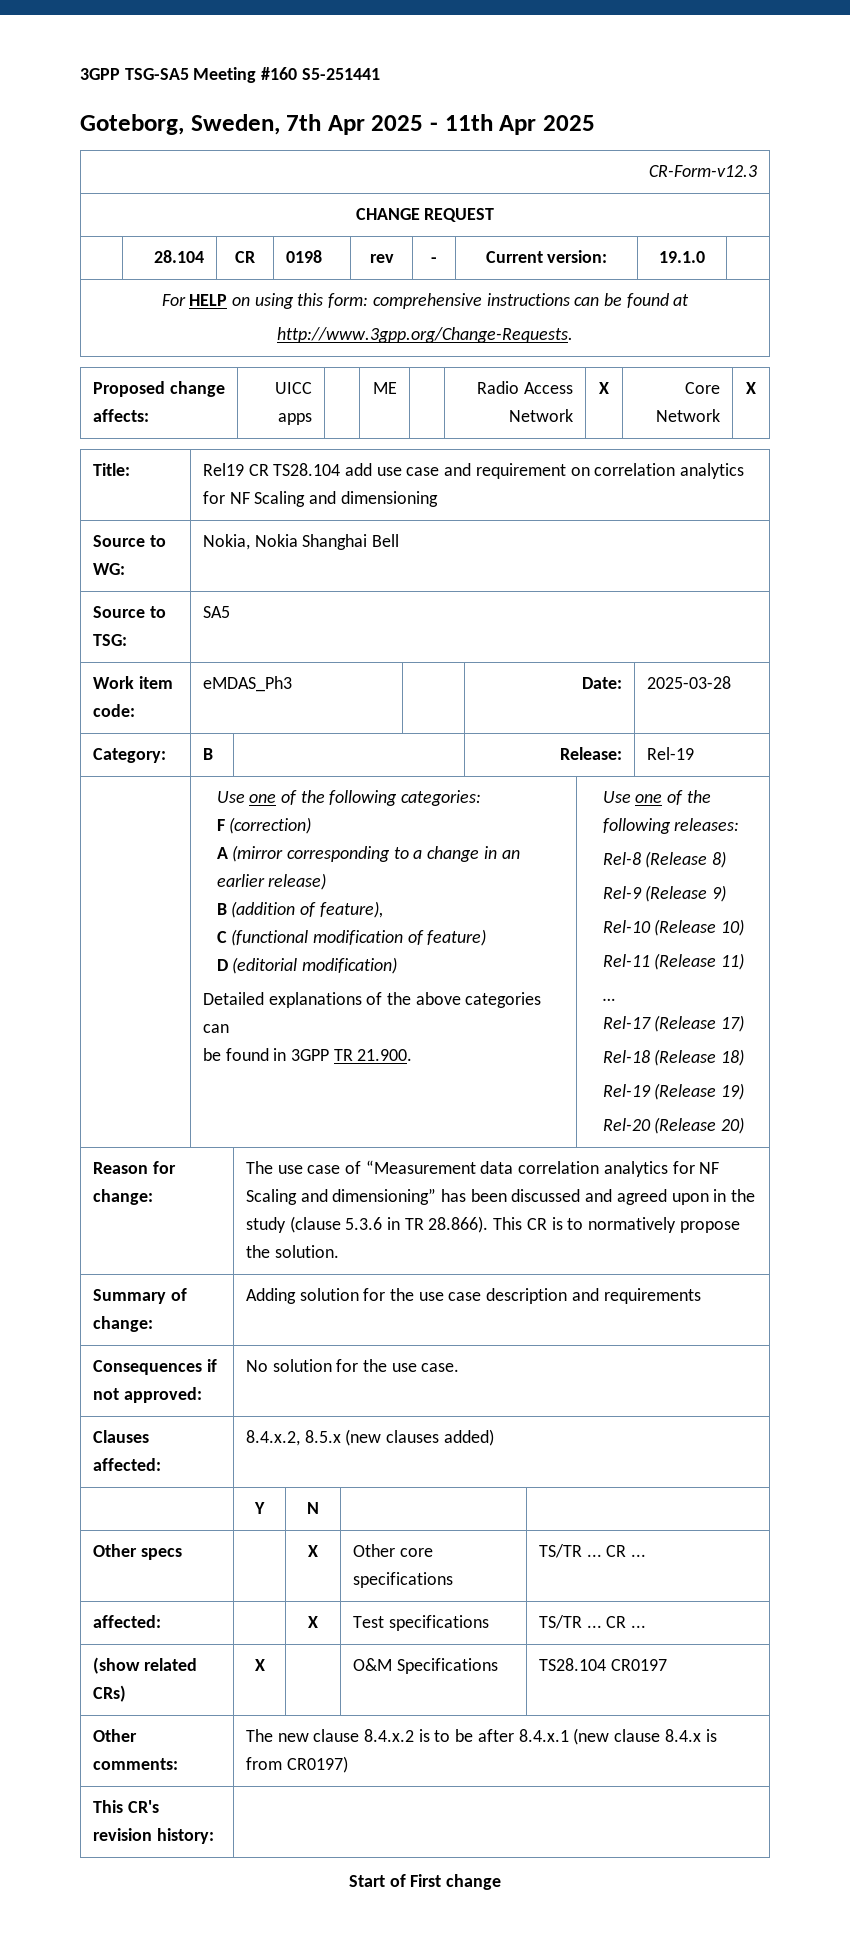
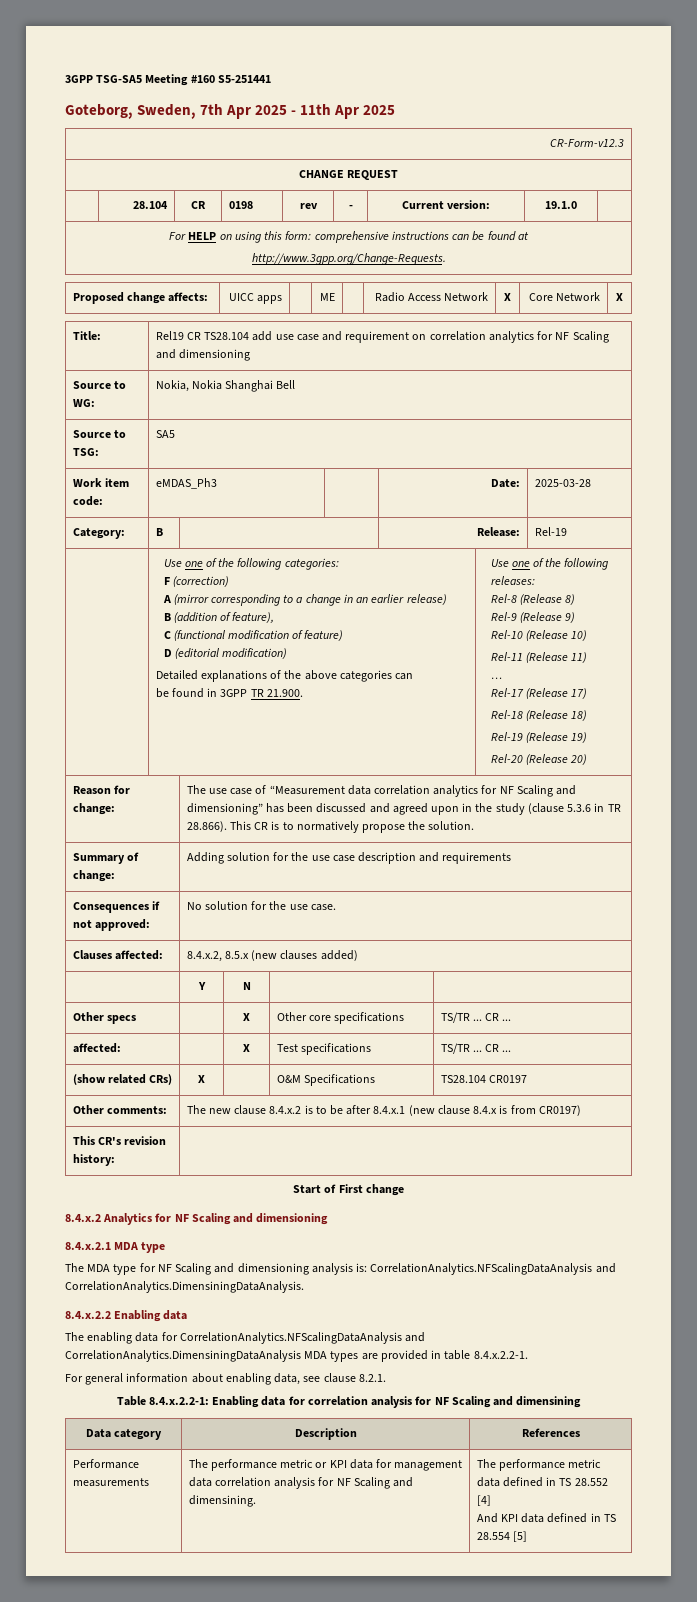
+ 8.4.x.2 Analytics for NF Scaling and dimensioning
+ 8.4.x.2.1 MDA type
+ The MDA type for NF Scaling and dimensioning analysis is: CorrelationAnalytics.NFScalingDataAnalysis and CorrelationAnalytics.DimensiningDataAnalysis.
+ 8.4.x.2.2 Enabling data
+ The enabling data for CorrelationAnalytics.NFScalingDataAnalysis and CorrelationAnalytics.DimensiningDataAnalysis MDA types are provided in table 8.4.x.2.2-1.
+ For general information about enabling data, see clause 8.2.1.
+ Table 8.4.x.2.2-1: Enabling data for correlation analysis for NF Scaling and dimensining
+ Data category | Description | References
+ Performance measurements | The performance metric or KPI data for management data correlation analysis for NF Scaling and dimensining. | The performance metric data defined in TS 28.552 [4]
+ And KPI data defined in TS 28.554 [5]

